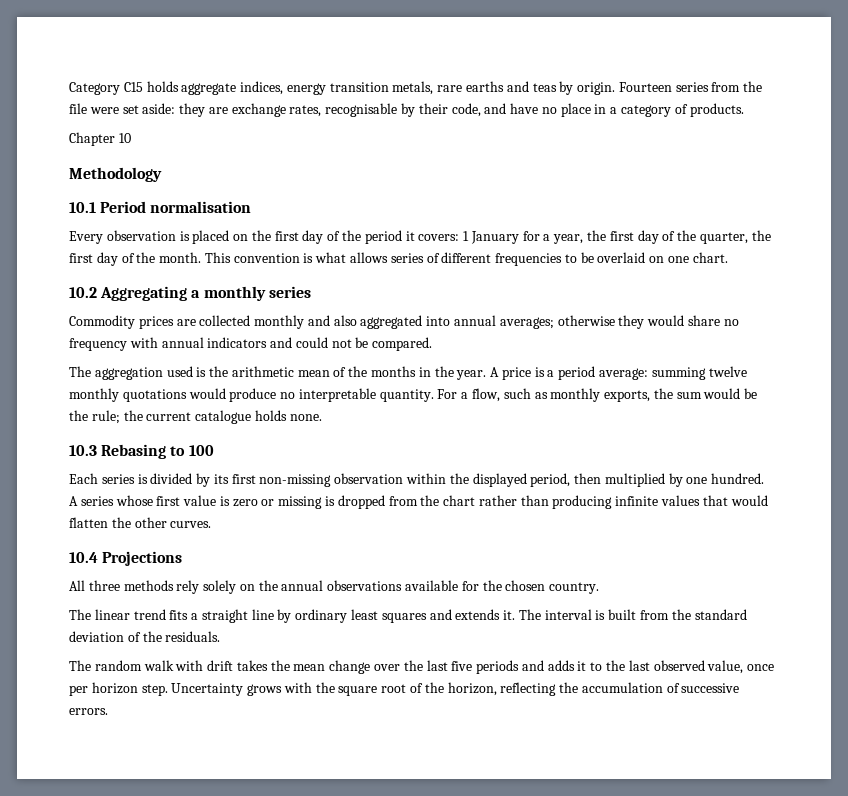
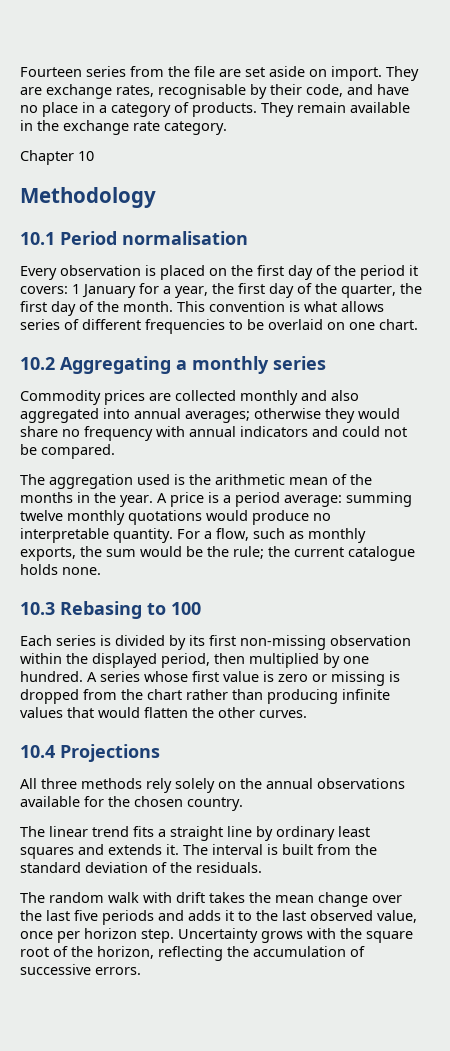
- Category C15 holds aggregate indices, energy transition metals, rare earths and teas by origin. Fourteen series from the file were set aside: they are exchange rates, recognisable by their code, and have no place in a category of products.
+ Fourteen series from the file are set aside on import. They are exchange rates, recognisable by their code, and have no place in a category of products. They remain available in the exchange rate category.

